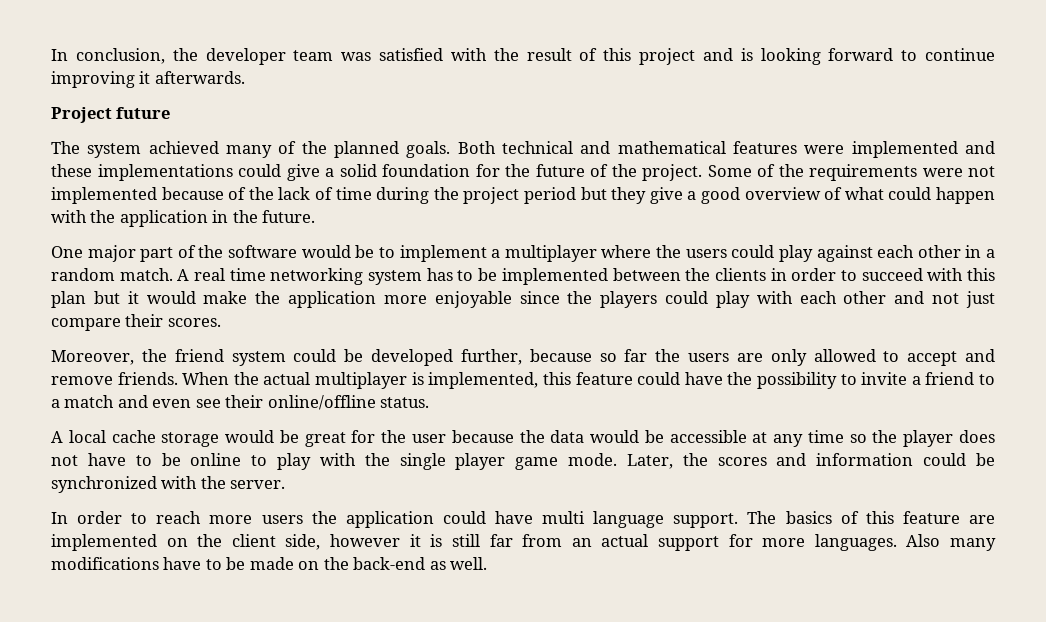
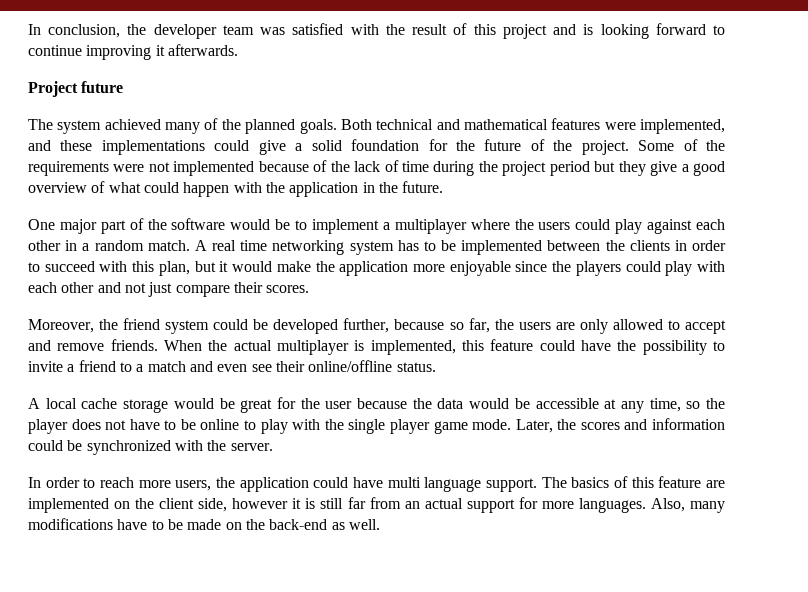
- Both technical and mathematical features were implemented and these implementations could give a solid foundation for the future of the project.
+ Both technical and mathematical features were implemented, and these implementations could give a solid foundation for the future of the project.
- A real time networking system has to be implemented between the clients in order to succeed with this plan but it would make the application more enjoyable since the players could play with each other and not just compare their scores.
+ A real time networking system has to be implemented between the clients in order to succeed with this plan, but it would make the application more enjoyable since the players could play with each other and not just compare their scores.
- Moreover, the friend system could be developed further, because so far the users are only allowed to accept and remove friends.
+ Moreover, the friend system could be developed further, because so far, the users are only allowed to accept and remove friends.
- A local cache storage would be great for the user because the data would be accessible at any time so the player does not have to be online to play with the single player game mode.
+ A local cache storage would be great for the user because the data would be accessible at any time, so the player does not have to be online to play with the single player game mode.
- In order to reach more users the application could have multi language support.
+ In order to reach more users, the application could have multi language support.
- Also many modifications have to be made on the back-end as well.
+ Also, many modifications have to be made on the back-end as well.

